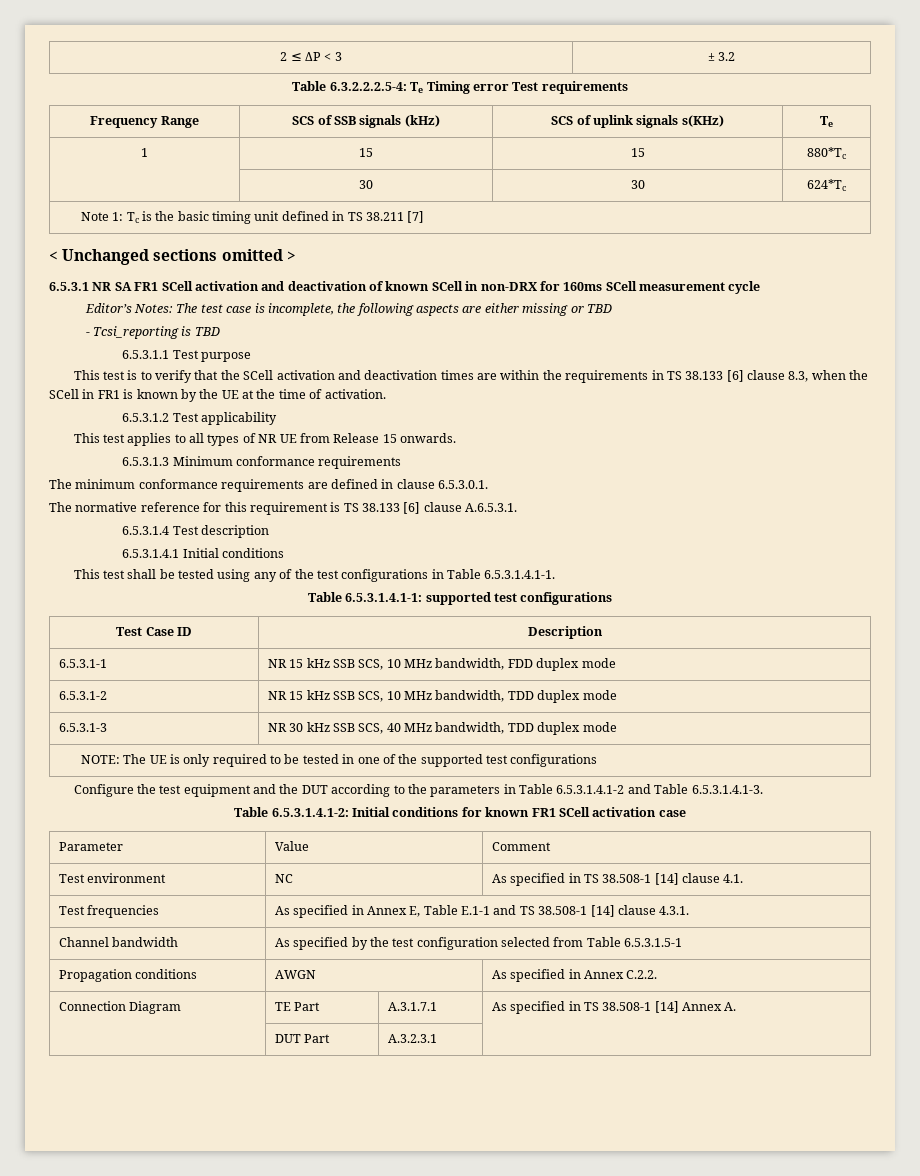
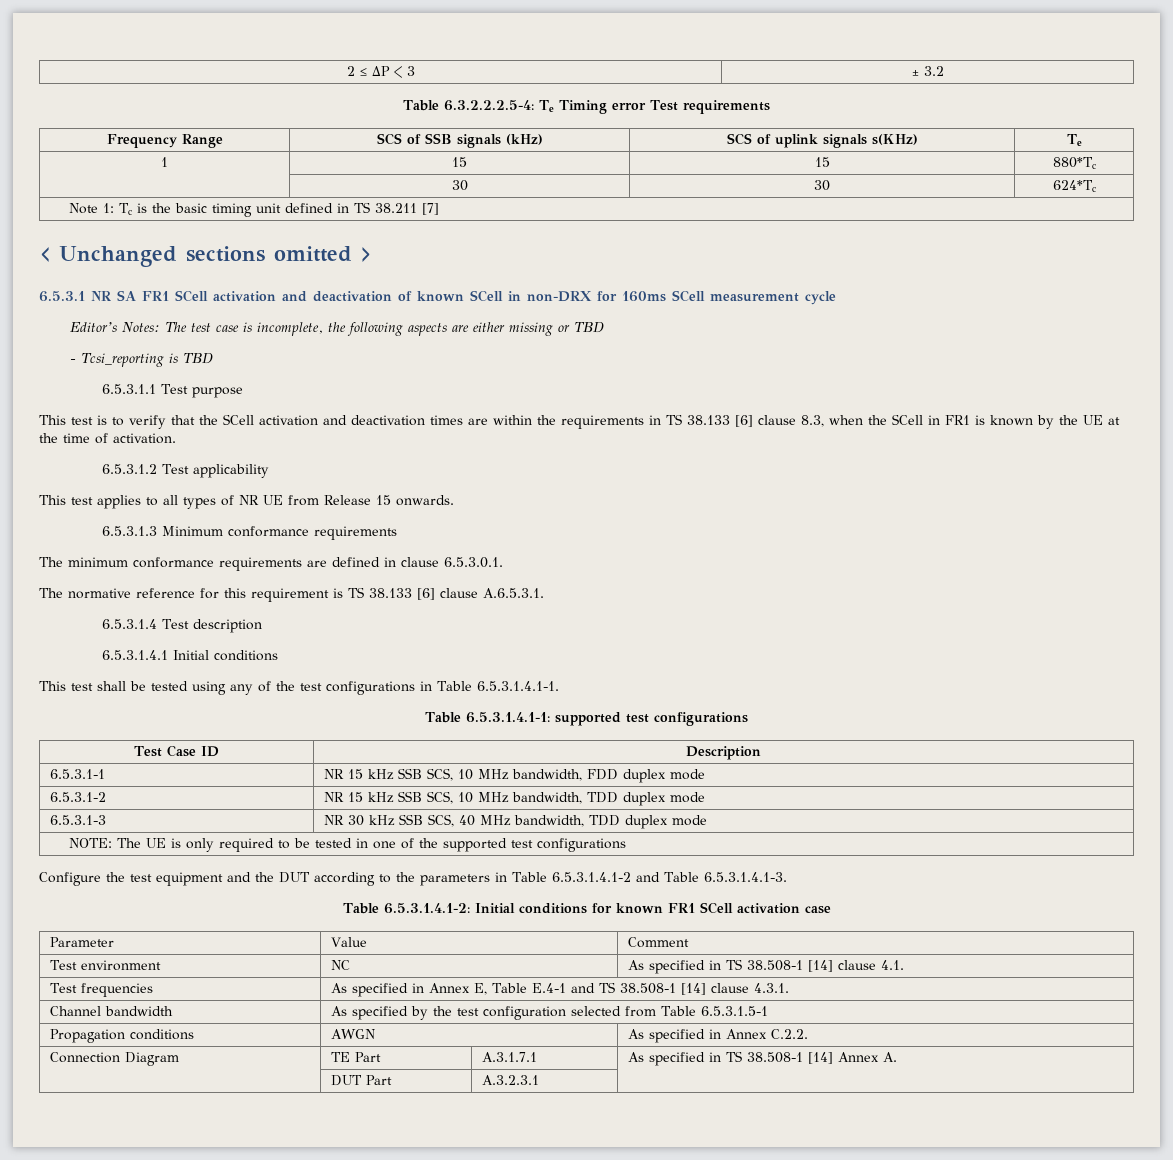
- Test frequencies | As specified in Annex E, Table E.1-1 and TS 38.508-1 [14] clause 4.3.1.
+ Test frequencies | As specified in Annex E, Table E.4-1 and TS 38.508-1 [14] clause 4.3.1.

